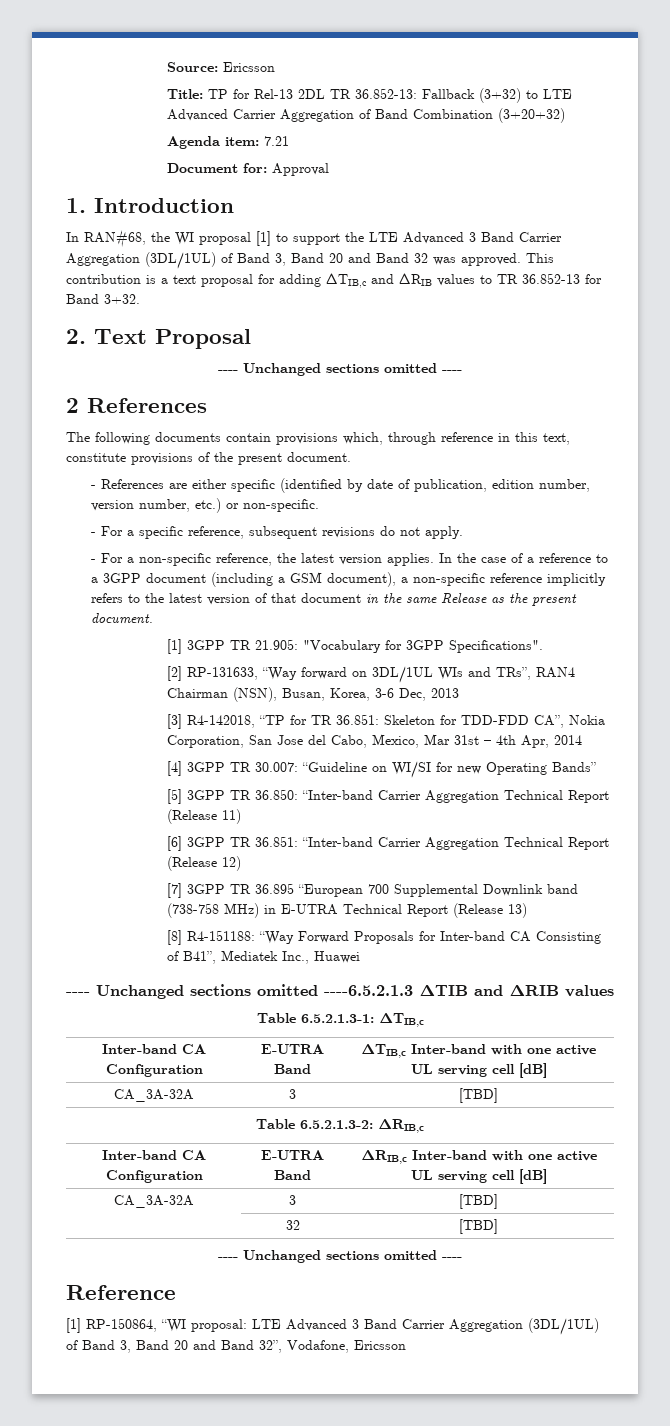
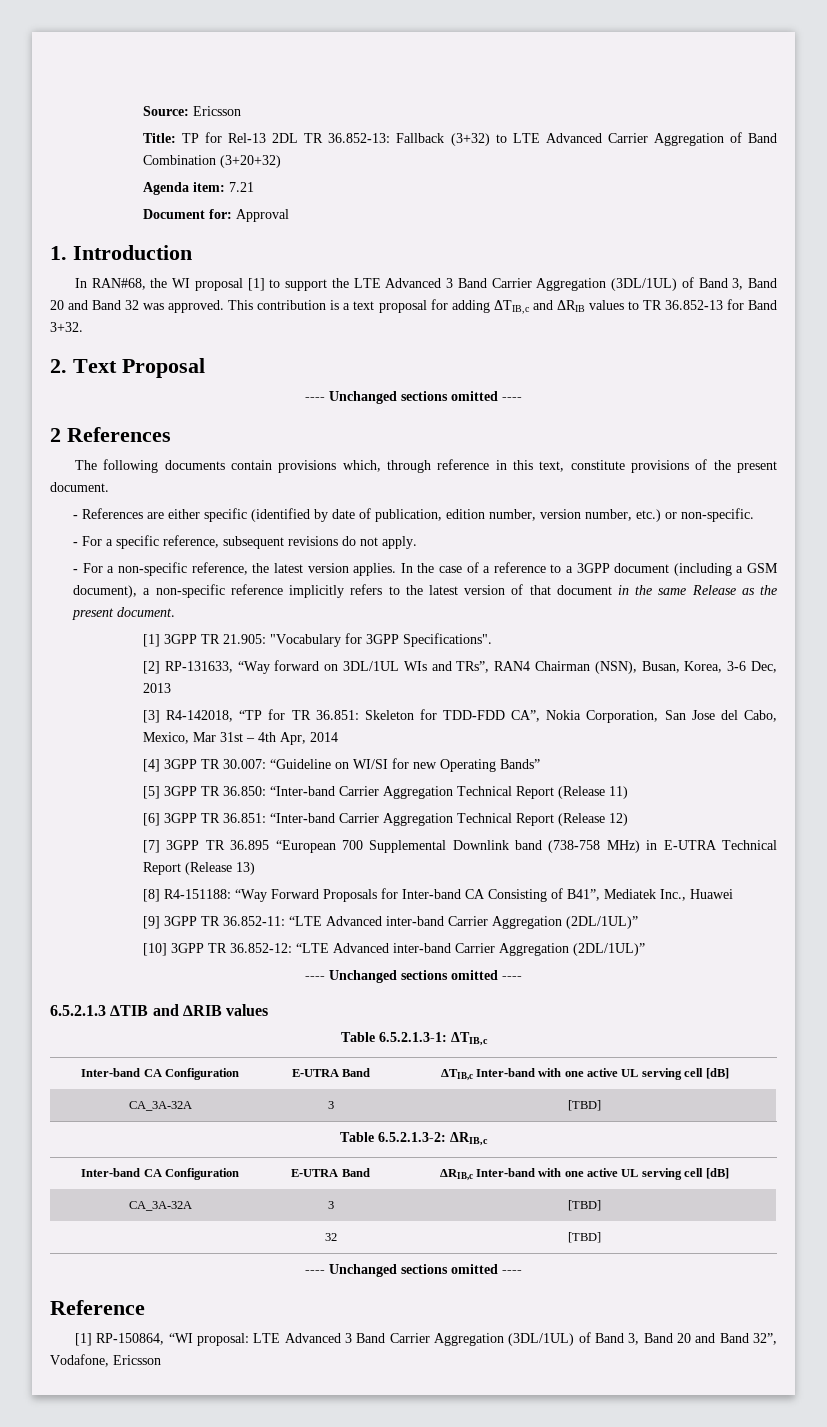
- ---- Unchanged sections omitted ----6.5.2.1.3 ∆TIB and ∆RIB values
+ [9] 3GPP TR 36.852-11: “LTE Advanced inter-band Carrier Aggregation (2DL/1UL)”
+ [10] 3GPP TR 36.852-12: “LTE Advanced inter-band Carrier Aggregation (2DL/1UL)”
+ ---- Unchanged sections omitted ----
+ 6.5.2.1.3 ∆TIB and ∆RIB values

